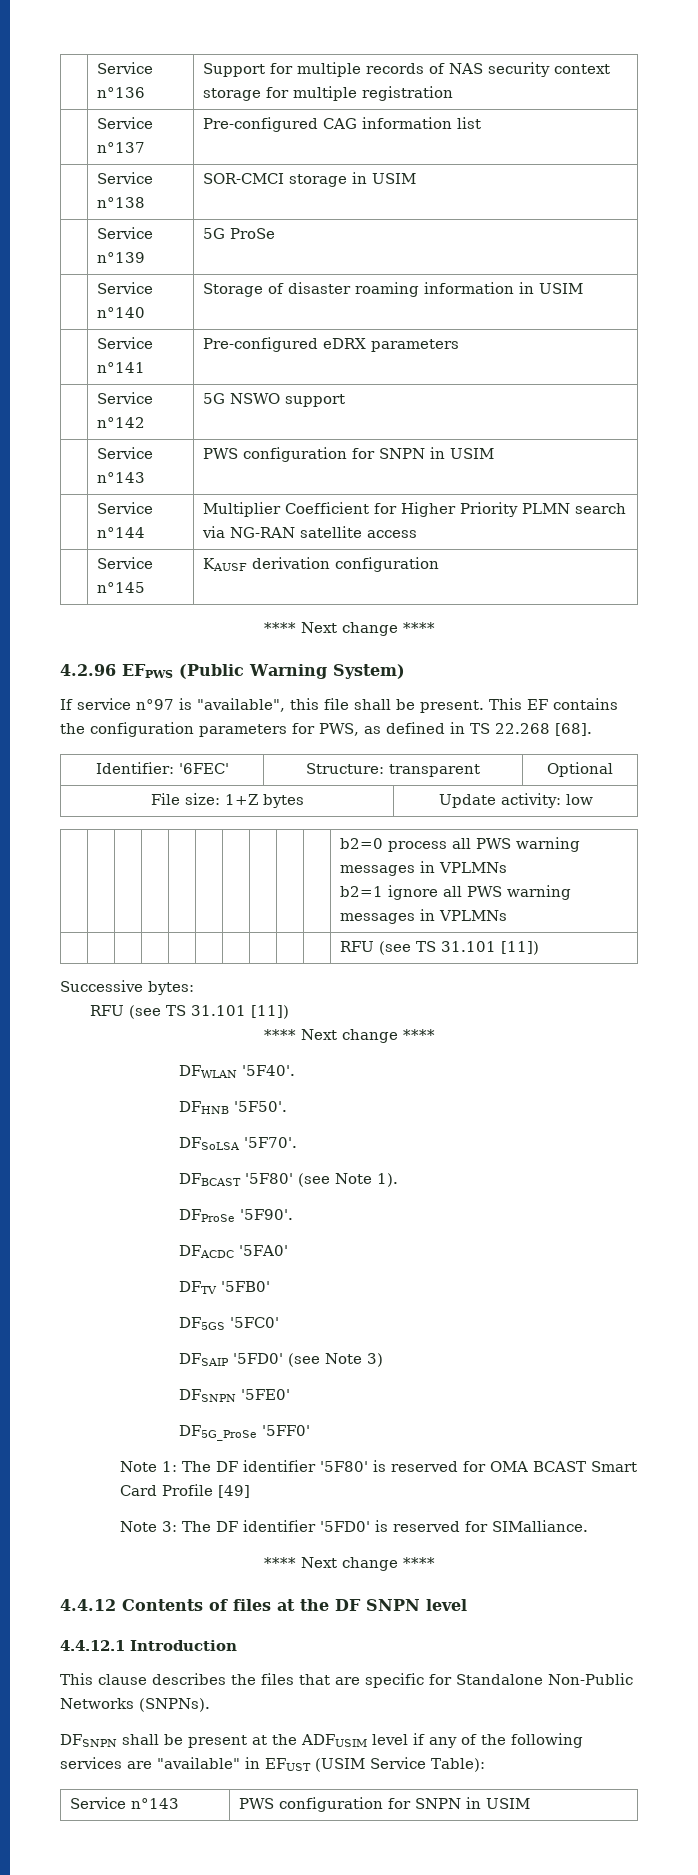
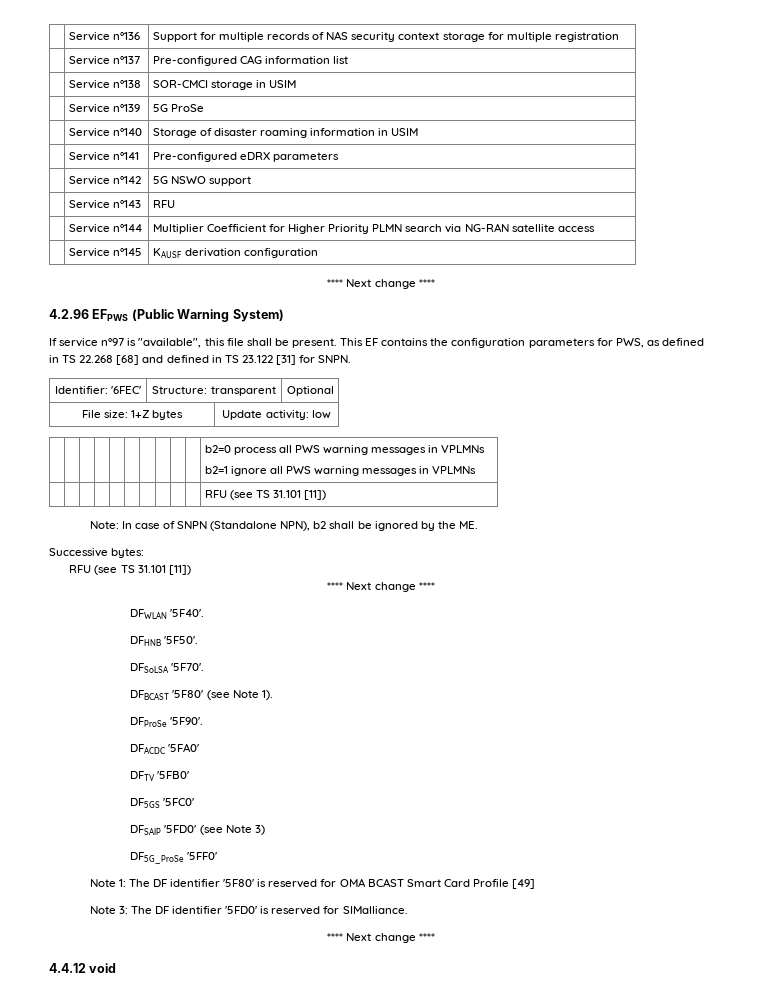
- | Service n°143 | PWS configuration for SNPN in USIM
+ | Service n°143 | RFU
- This EF contains the configuration parameters for PWS, as defined in TS 22.268 [68].
+ This EF contains the configuration parameters for PWS, as defined in TS 22.268 [68] and defined in TS 23.122 [31] for SNPN.
+ Note: In case of SNPN (Standalone NPN), b2 shall be ignored by the ME.
- DFSNPN '5FE0'
- 4.4.12 Contents of files at the DF SNPN level
- 4.4.12.1 Introduction
- This clause describes the files that are specific for Standalone Non-Public Networks (SNPNs).
- DFSNPN shall be present at the ADFUSIM level if any of the following services are "available" in EFUST (USIM Service Table):
- Service n°143 | PWS configuration for SNPN in USIM
+ 4.4.12 void

